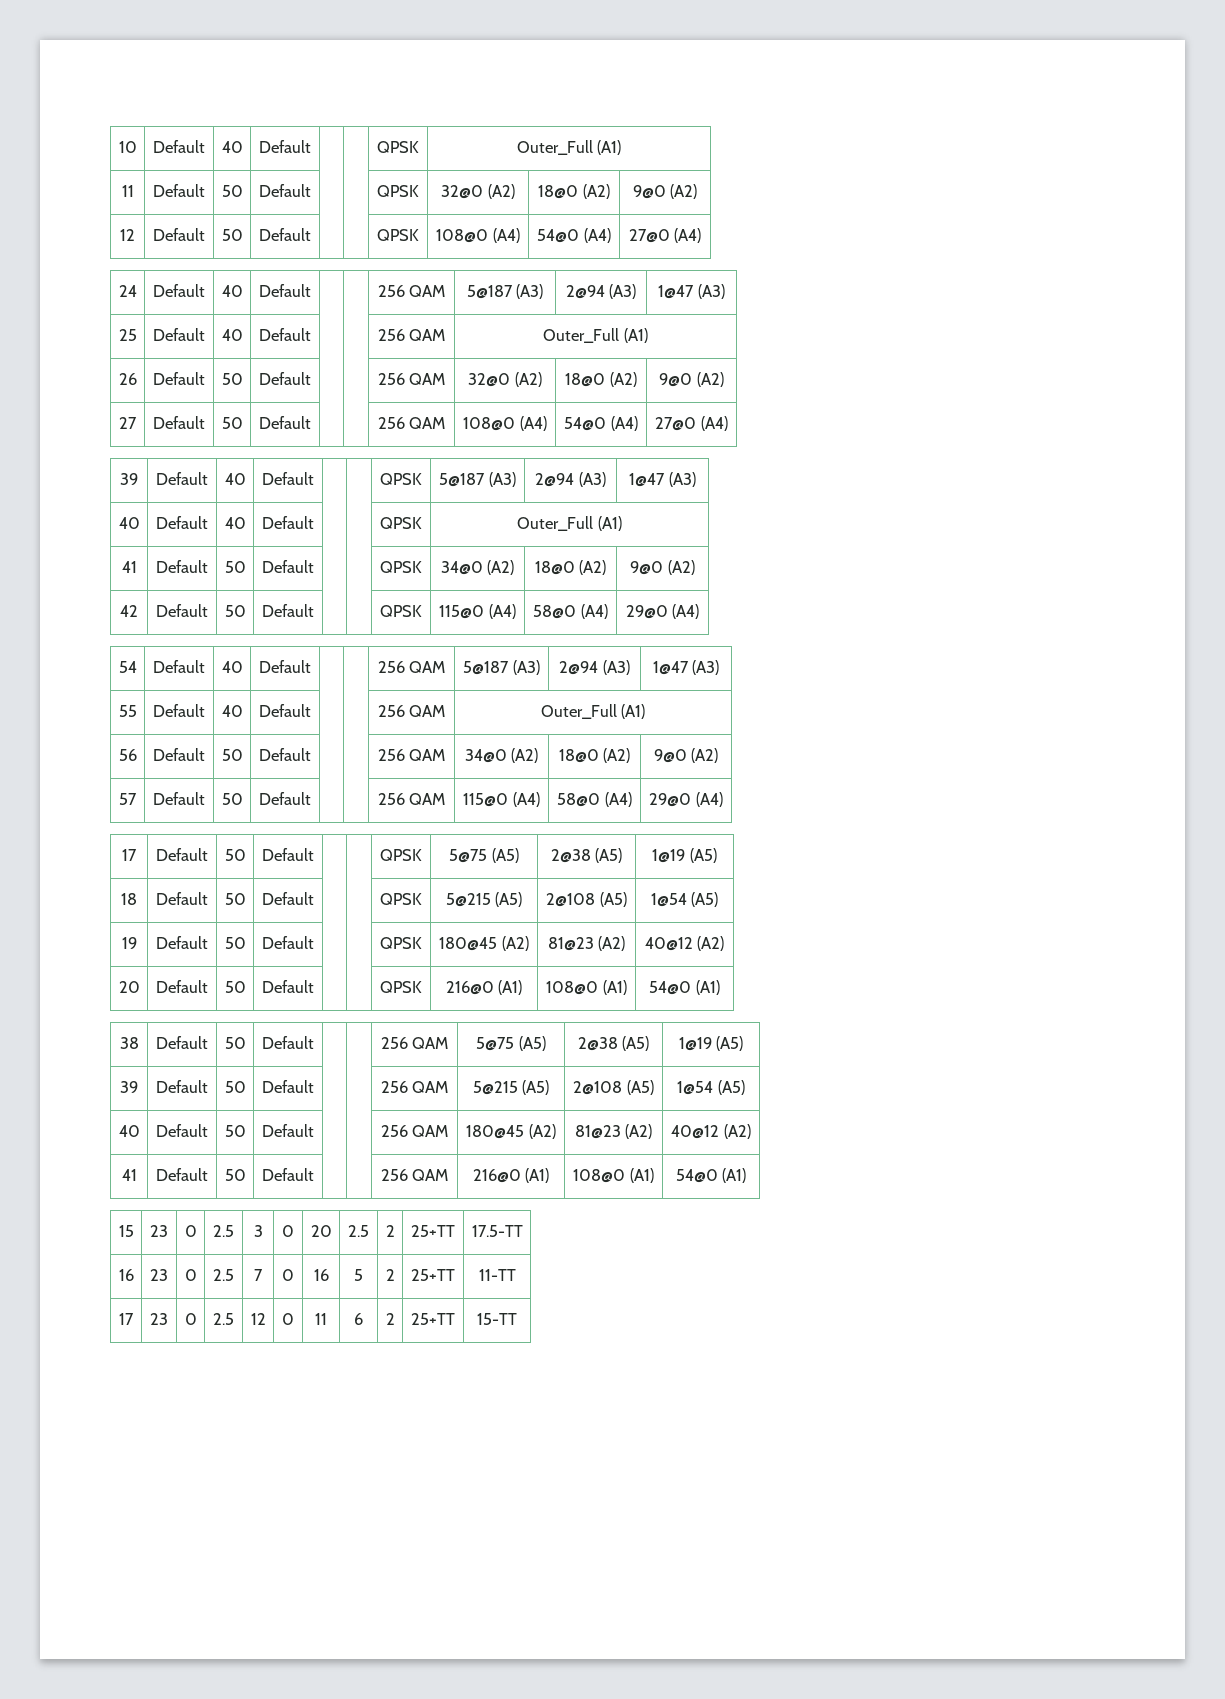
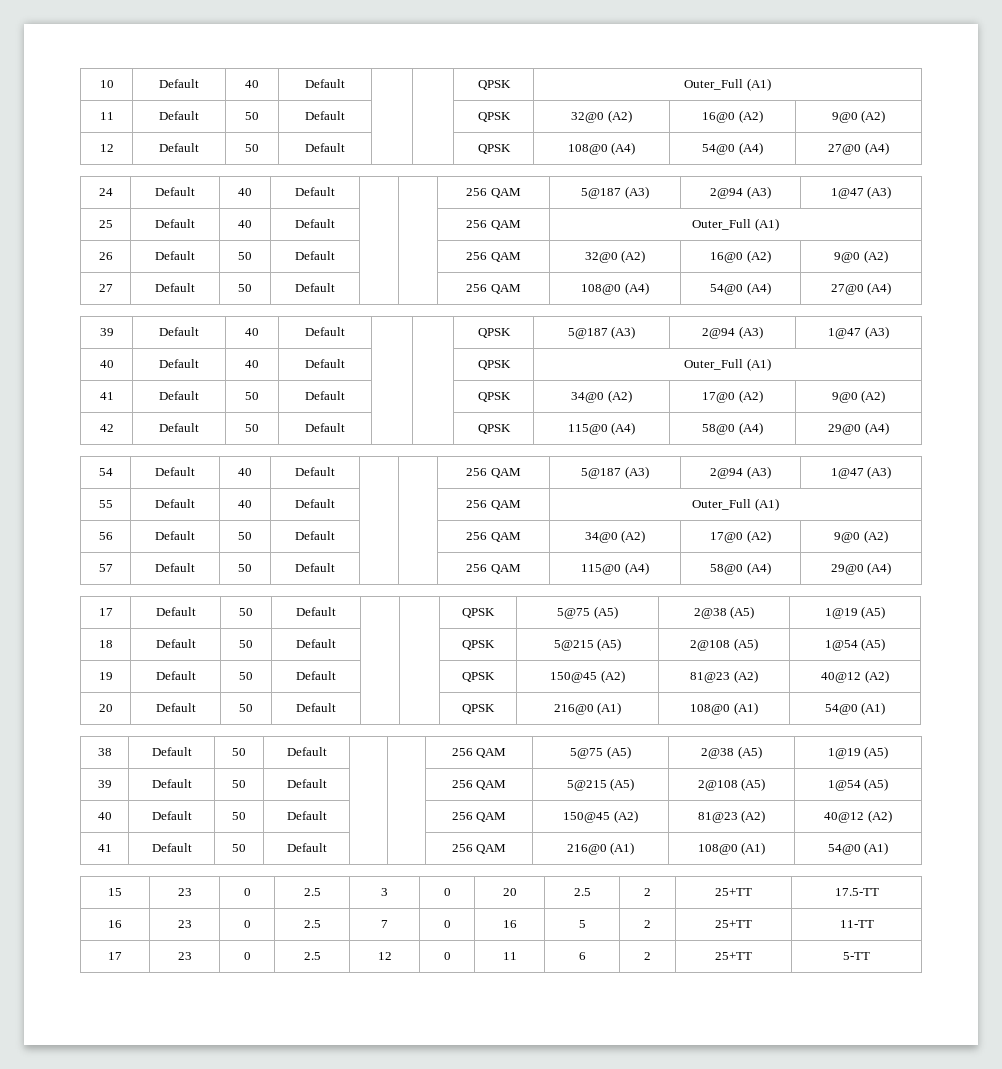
- 11 | Default | 50 | Default | | | QPSK | 32@0 (A2) | 18@0 (A2) | 9@0 (A2)
+ 11 | Default | 50 | Default | | | QPSK | 32@0 (A2) | 16@0 (A2) | 9@0 (A2)
- 26 | Default | 50 | Default | | | 256 QAM | 32@0 (A2) | 18@0 (A2) | 9@0 (A2)
+ 26 | Default | 50 | Default | | | 256 QAM | 32@0 (A2) | 16@0 (A2) | 9@0 (A2)
- 41 | Default | 50 | Default | | | QPSK | 34@0 (A2) | 18@0 (A2) | 9@0 (A2)
+ 41 | Default | 50 | Default | | | QPSK | 34@0 (A2) | 17@0 (A2) | 9@0 (A2)
- 56 | Default | 50 | Default | | | 256 QAM | 34@0 (A2) | 18@0 (A2) | 9@0 (A2)
+ 56 | Default | 50 | Default | | | 256 QAM | 34@0 (A2) | 17@0 (A2) | 9@0 (A2)
- 19 | Default | 50 | Default | | | QPSK | 180@45 (A2) | 81@23 (A2) | 40@12 (A2)
+ 19 | Default | 50 | Default | | | QPSK | 150@45 (A2) | 81@23 (A2) | 40@12 (A2)
- 40 | Default | 50 | Default | | | 256 QAM | 180@45 (A2) | 81@23 (A2) | 40@12 (A2)
+ 40 | Default | 50 | Default | | | 256 QAM | 150@45 (A2) | 81@23 (A2) | 40@12 (A2)
- 17 | 23 | 0 | 2.5 | 12 | 0 | 11 | 6 | 2 | 25+TT | 15-TT
+ 17 | 23 | 0 | 2.5 | 12 | 0 | 11 | 6 | 2 | 25+TT | 5-TT

